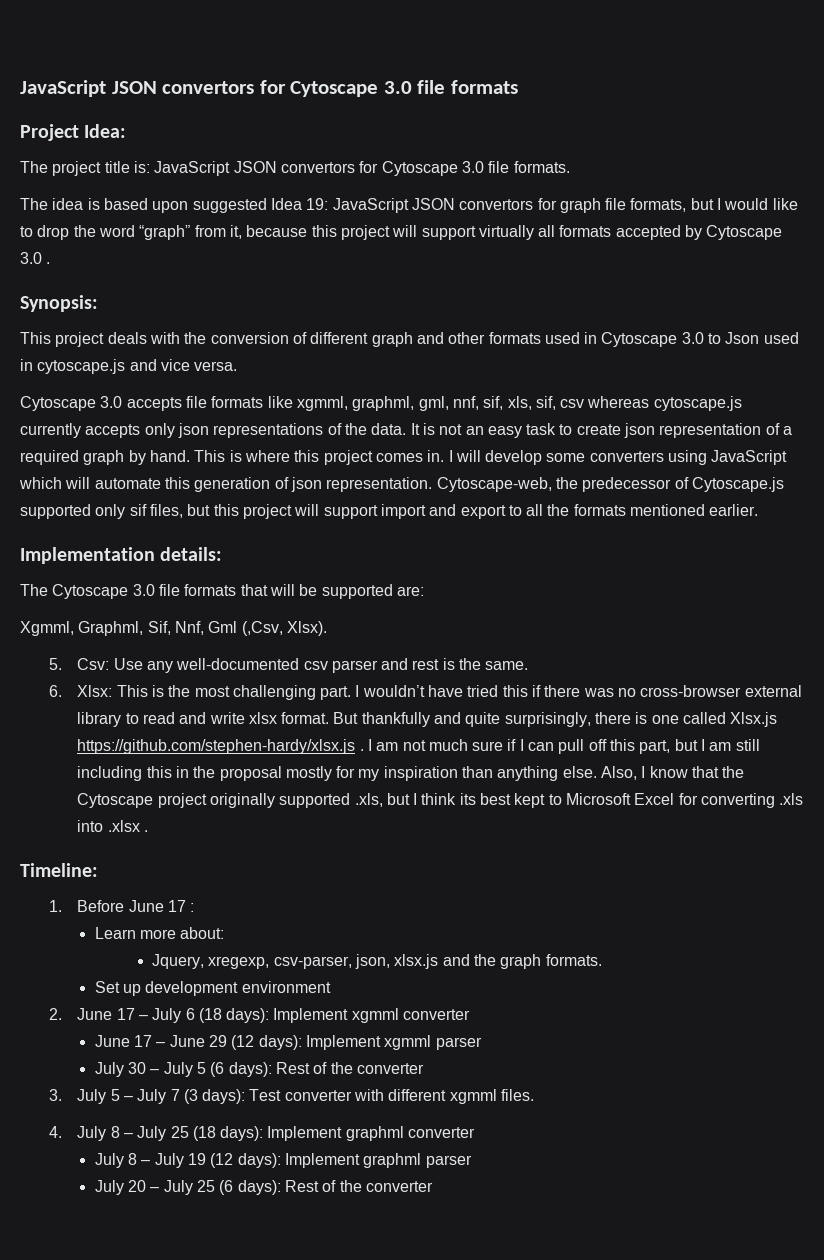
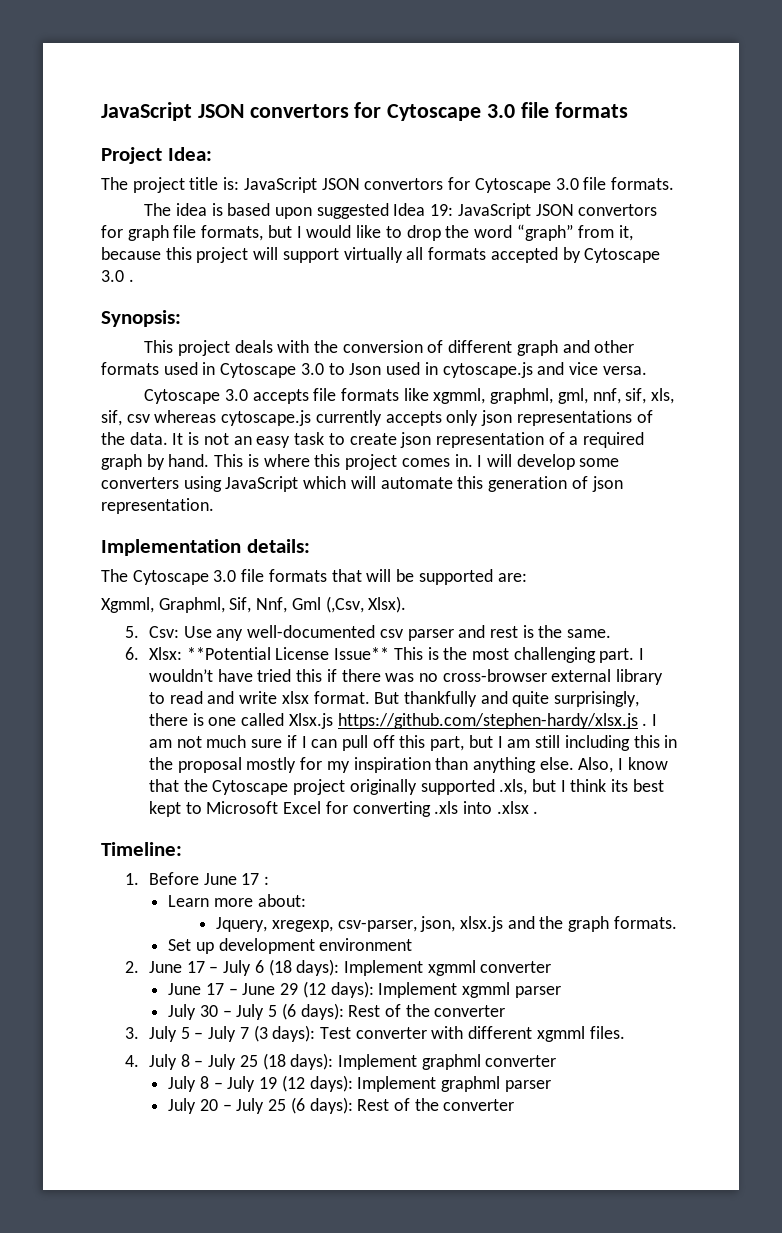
- Cytoscape-web, the predecessor of Cytoscape.js supported only sif files, but this project will support import and export to all the formats mentioned earlier.
- 6. Xlsx: This is the most challenging part.
+ 6. Xlsx: **Potential License Issue** This is the most challenging part.

